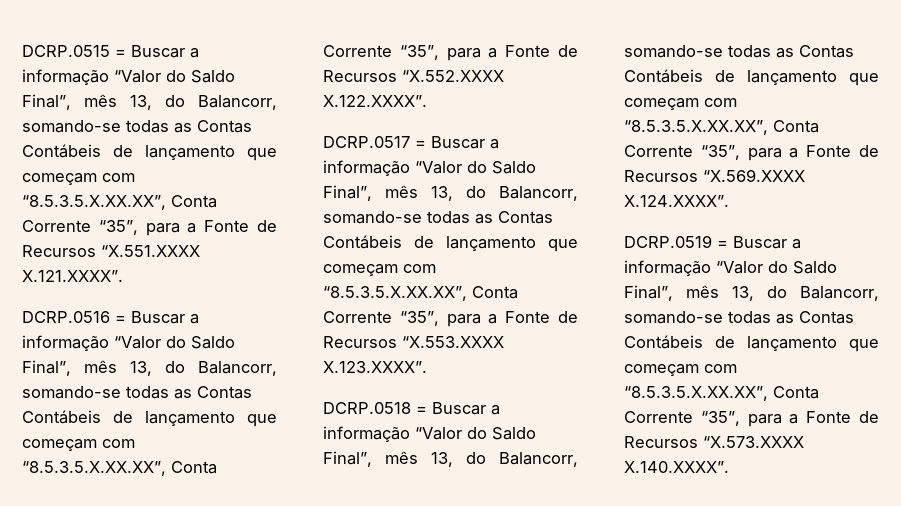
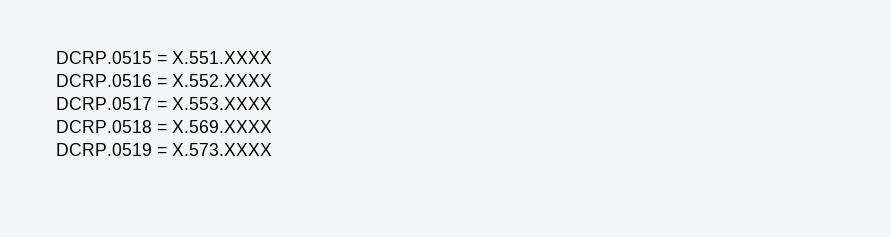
- DCRP.0515 = Buscar a informação “Valor do Saldo Final”, mês 13, do Balancorr, somando-se todas as Contas Contábeis de lançamento que começam com “8.5.3.5.X.XX.XX”, Conta Corrente “35”, para a Fonte de Recursos “X.551.XXXX X.121.XXXX”.
- DCRP.0516 = Buscar a informação “Valor do Saldo Final”, mês 13, do Balancorr, somando-se todas as Contas Contábeis de lançamento que começam com “8.5.3.5.X.XX.XX”, Conta Corrente “35”, para a Fonte de Recursos “X.552.XXXX X.122.XXXX”.
- DCRP.0517 = Buscar a informação “Valor do Saldo Final”, mês 13, do Balancorr, somando-se todas as Contas Contábeis de lançamento que começam com “8.5.3.5.X.XX.XX”, Conta Corrente “35”, para a Fonte de Recursos “X.553.XXXX X.123.XXXX”.
- DCRP.0518 = Buscar a informação “Valor do Saldo Final”, mês 13, do Balancorr, somando-se todas as Contas Contábeis de lançamento que começam com “8.5.3.5.X.XX.XX”, Conta Corrente “35”, para a Fonte de Recursos “X.569.XXXX X.124.XXXX”.
- DCRP.0519 = Buscar a informação “Valor do Saldo Final”, mês 13, do Balancorr, somando-se todas as Contas Contábeis de lançamento que começam com “8.5.3.5.X.XX.XX”, Conta Corrente “35”, para a Fonte de Recursos “X.573.XXXX X.140.XXXX”.
+ DCRP.0515 = X.551.XXXX
+ DCRP.0516 = X.552.XXXX
+ DCRP.0517 = X.553.XXXX
+ DCRP.0518 = X.569.XXXX
+ DCRP.0519 = X.573.XXXX

